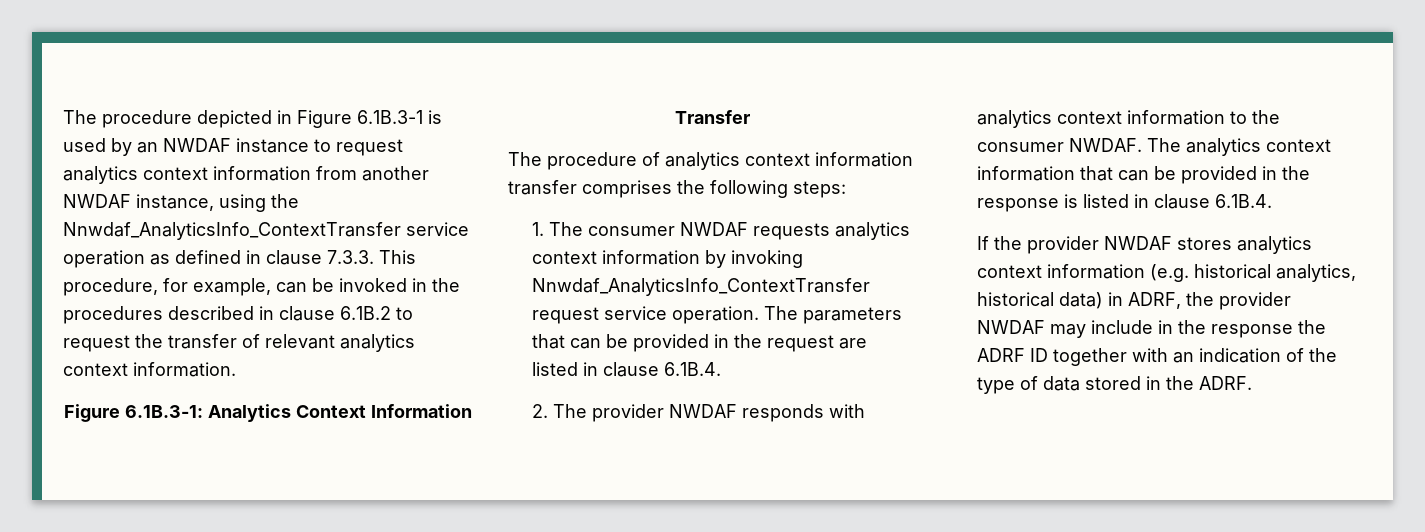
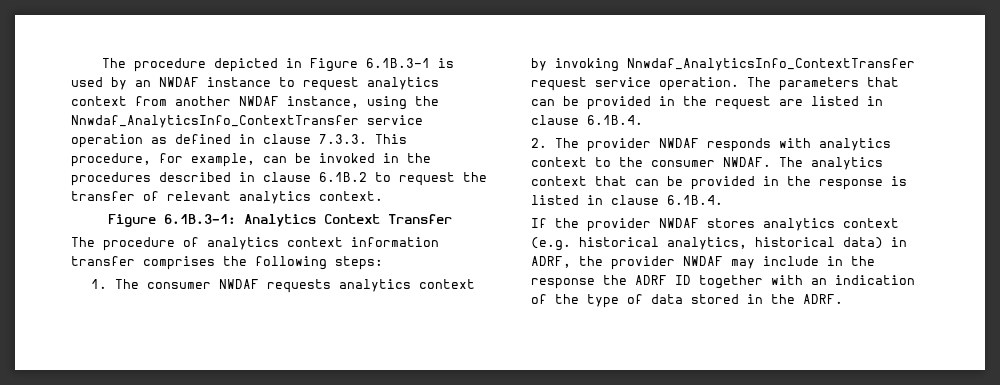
- The procedure depicted in Figure 6.1B.3-1 is used by an NWDAF instance to request analytics context information from another NWDAF instance, using the Nnwdaf_AnalyticsInfo_ContextTransfer service operation as defined in clause 7.3.3. This procedure, for example, can be invoked in the procedures described in clause 6.1B.2 to request the transfer of relevant analytics context information.
+ The procedure depicted in Figure 6.1B.3-1 is used by an NWDAF instance to request analytics context from another NWDAF instance, using the Nnwdaf_AnalyticsInfo_ContextTransfer service operation as defined in clause 7.3.3. This procedure, for example, can be invoked in the procedures described in clause 6.1B.2 to request the transfer of relevant analytics context.
- Figure 6.1B.3-1: Analytics Context Information Transfer
+ Figure 6.1B.3-1: Analytics Context Transfer
- 1. The consumer NWDAF requests analytics context information by invoking Nnwdaf_AnalyticsInfo_ContextTransfer request service operation.
+ 1. The consumer NWDAF requests analytics context by invoking Nnwdaf_AnalyticsInfo_ContextTransfer request service operation.
- 2. The provider NWDAF responds with analytics context information to the consumer NWDAF.
+ 2. The provider NWDAF responds with analytics context to the consumer NWDAF.
- The analytics context information that can be provided in the response is listed in clause 6.1B.4.
+ The analytics context that can be provided in the response is listed in clause 6.1B.4.
- If the provider NWDAF stores analytics context information (e.g. historical analytics, historical data) in ADRF, the provider NWDAF may include in the response the ADRF ID together with an indication of the type of data stored in the ADRF.
+ If the provider NWDAF stores analytics context (e.g. historical analytics, historical data) in ADRF, the provider NWDAF may include in the response the ADRF ID together with an indication of the type of data stored in the ADRF.

